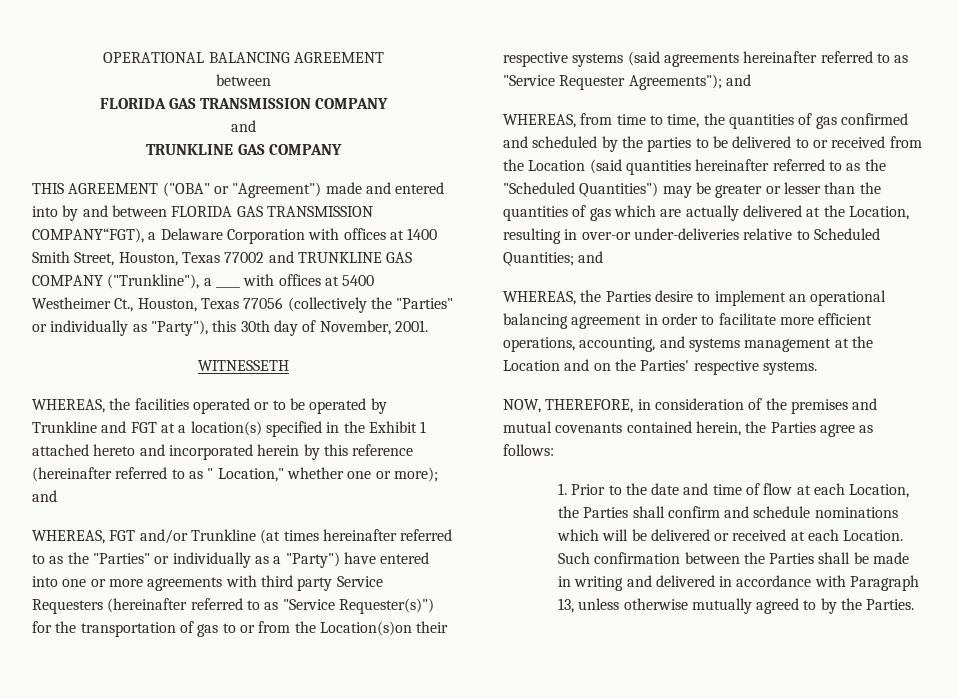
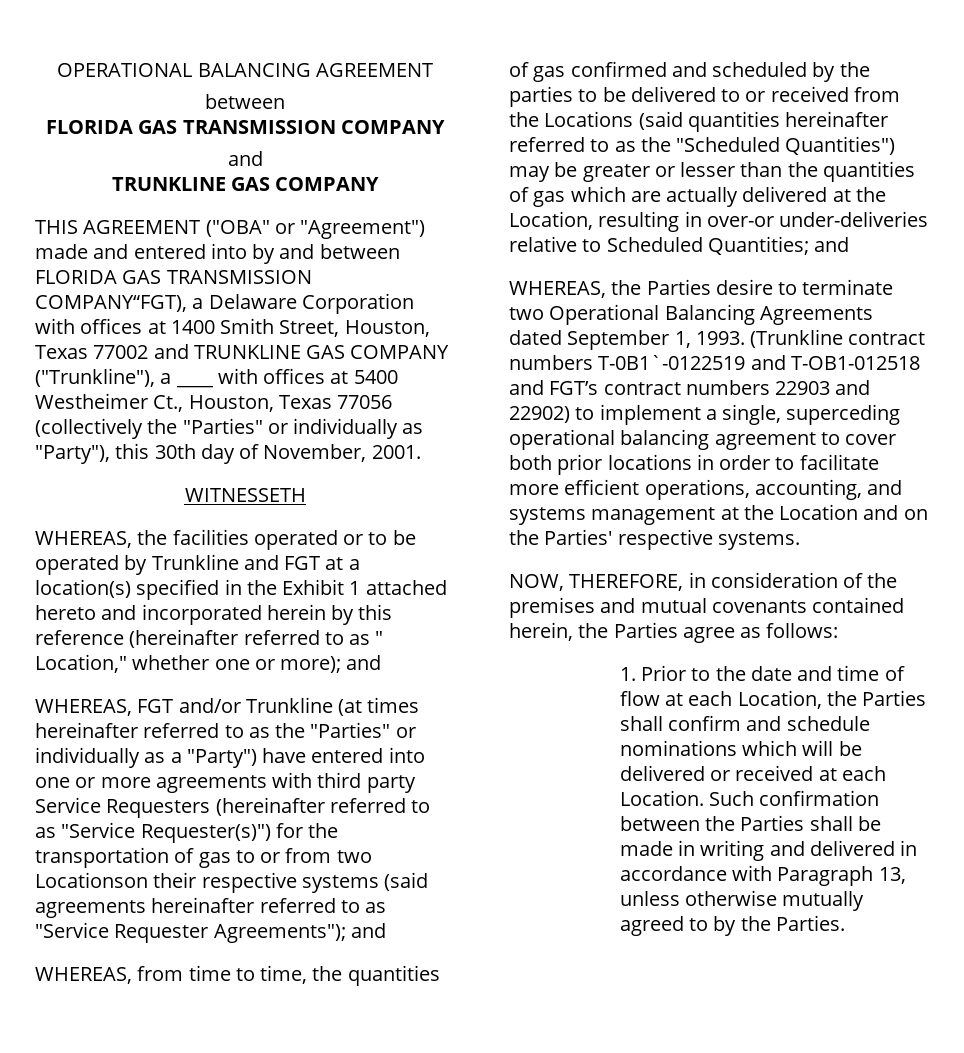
- WHEREAS, FGT and/or Trunkline (at times hereinafter referred to as the "Parties" or individually as a "Party") have entered into one or more agreements with third party Service Requesters (hereinafter referred to as "Service Requester(s)") for the transportation of gas to or from the Location(s)on their respective systems (said agreements hereinafter referred to as "Service Requester Agreements"); and
+ WHEREAS, FGT and/or Trunkline (at times hereinafter referred to as the "Parties" or individually as a "Party") have entered into one or more agreements with third party Service Requesters (hereinafter referred to as "Service Requester(s)") for the transportation of gas to or from two Locationson their respective systems (said agreements hereinafter referred to as "Service Requester Agreements"); and
- WHEREAS, from time to time, the quantities of gas confirmed and scheduled by the parties to be delivered to or received from the Location (said quantities hereinafter referred to as the "Scheduled Quantities") may be greater or lesser than the quantities of gas which are actually delivered at the Location, resulting in over-or under-deliveries relative to Scheduled Quantities; and
+ WHEREAS, from time to time, the quantities of gas confirmed and scheduled by the parties to be delivered to or received from the Locations (said quantities hereinafter referred to as the "Scheduled Quantities") may be greater or lesser than the quantities of gas which are actually delivered at the Location, resulting in over-or under-deliveries relative to Scheduled Quantities; and
- WHEREAS, the Parties desire to implement an operational balancing agreement in order to facilitate more efficient operations, accounting, and systems management at the Location and on the Parties' respective systems.
+ WHEREAS, the Parties desire to terminate two Operational Balancing Agreements dated September 1, 1993. (Trunkline contract numbers T-0B1`-0122519 and T-OB1-012518 and FGT’s contract numbers 22903 and 22902) to implement a single, superceding operational balancing agreement to cover both prior locations in order to facilitate more efficient operations, accounting, and systems management at the Location and on the Parties' respective systems.

